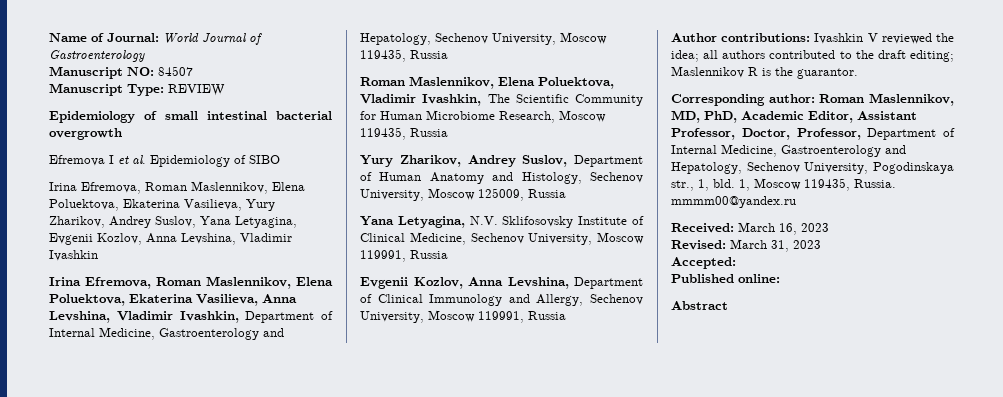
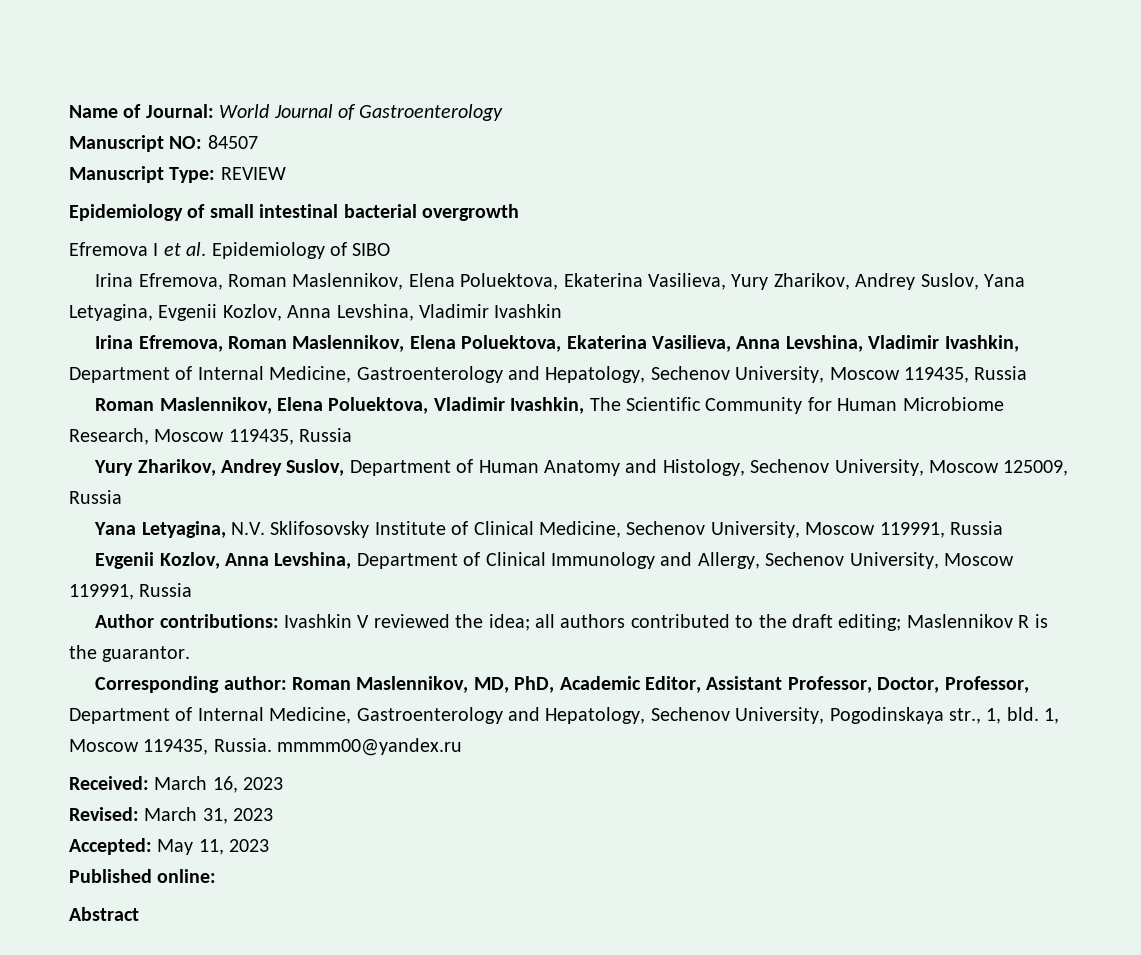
- Accepted:
+ Accepted: May 11, 2023

